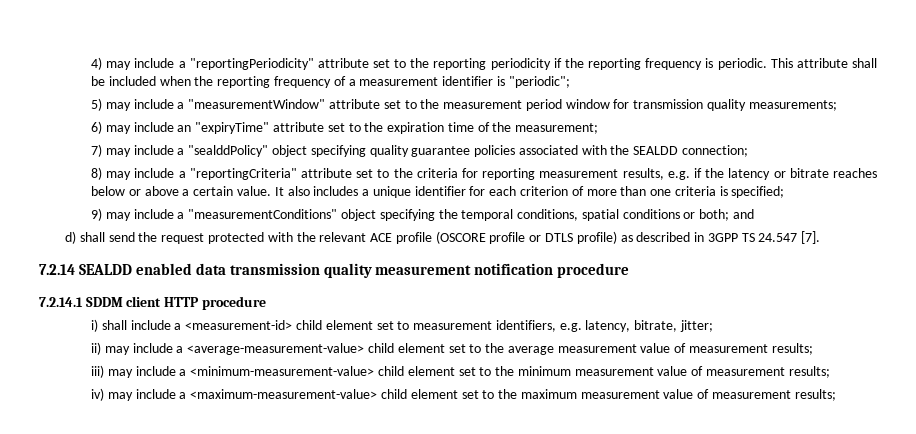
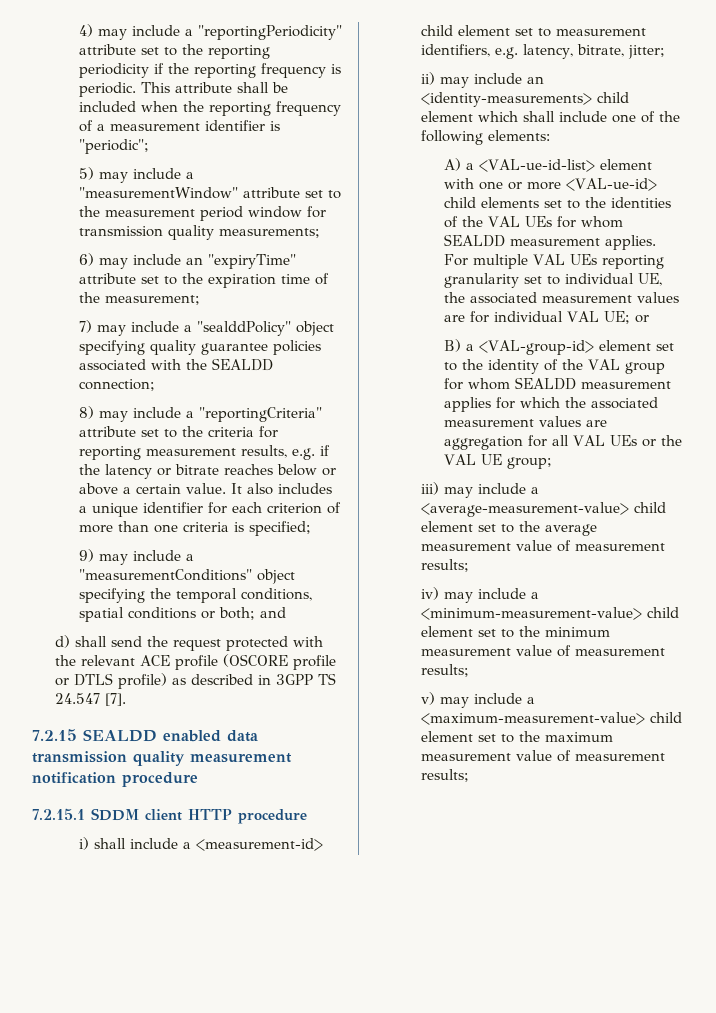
- 7.2.14 SEALDD enabled data transmission quality measurement notification procedure
+ 7.2.15 SEALDD enabled data transmission quality measurement notification procedure
- 7.2.14.1 SDDM client HTTP procedure
+ 7.2.15.1 SDDM client HTTP procedure
- ii) may include a <average-measurement-value> child element set to the average measurement value of measurement results;
+ ii) may include an <identity-measurements> child element which shall include one of the following elements:
+ A) a <VAL-ue-id-list> element with one or more <VAL-ue-id> child elements set to the identities of the VAL UEs for whom SEALDD measurement applies. For multiple VAL UEs reporting granularity set to individual UE, the associated measurement values are for individual VAL UE; or
+ B) a <VAL-group-id> element set to the identity of the VAL group for whom SEALDD measurement applies for which the associated measurement values are aggregation for all VAL UEs or the VAL UE group;
+ iii) may include a <average-measurement-value> child element set to the average measurement value of measurement results;
- iii) may include a <minimum-measurement-value> child element set to the minimum measurement value of measurement results;
+ iv) may include a <minimum-measurement-value> child element set to the minimum measurement value of measurement results;
- iv) may include a <maximum-measurement-value> child element set to the maximum measurement value of measurement results;
+ v) may include a <maximum-measurement-value> child element set to the maximum measurement value of measurement results;

